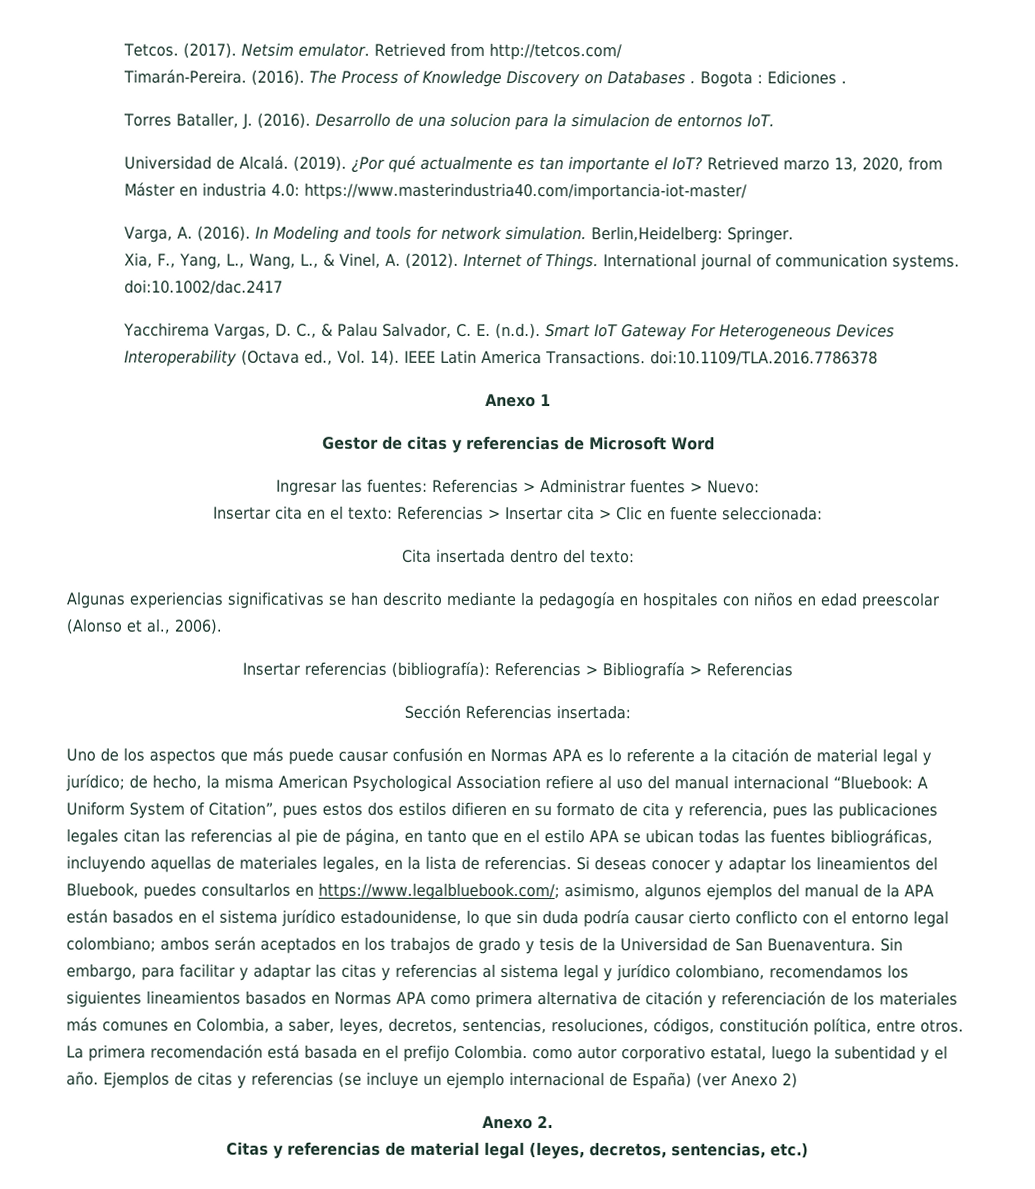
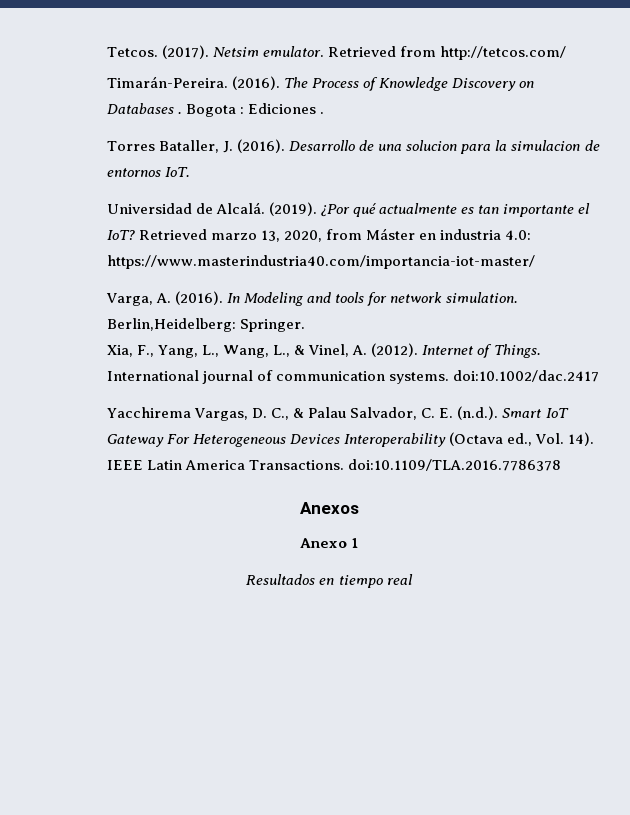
+ Anexos
- Gestor de citas y referencias de Microsoft Word
- Ingresar las fuentes: Referencias > Administrar fuentes > Nuevo:
- Insertar cita en el texto: Referencias > Insertar cita > Clic en fuente seleccionada:
- Cita insertada dentro del texto:
- Algunas experiencias significativas se han descrito mediante la pedagogía en hospitales con niños en edad preescolar (Alonso et al., 2006).
- Insertar referencias (bibliografía): Referencias > Bibliografía > Referencias
- Sección Referencias insertada:
- Uno de los aspectos que más puede causar confusión en Normas APA es lo referente a la citación de material legal y jurídico; de hecho, la misma American Psychological Association refiere al uso del manual internacional “Bluebook: A Uniform System of Citation”, pues estos dos estilos difieren en su formato de cita y referencia, pues las publicaciones legales citan las referencias al pie de página, en tanto que en el estilo APA se ubican todas las fuentes bibliográficas, incluyendo aquellas de materiales legales, en la lista de referencias. Si deseas conocer y adaptar los lineamientos del Bluebook, puedes consultarlos en https://www.legalbluebook.com/; asimismo, algunos ejemplos del manual de la APA están basados en el sistema jurídico estadounidense, lo que sin duda podría causar cierto conflicto con el entorno legal colombiano; ambos serán aceptados en los trabajos de grado y tesis de la Universidad de San Buenaventura. Sin embargo, para facilitar y adaptar las citas y referencias al sistema legal y jurídico colombiano, recomendamos los siguientes lineamientos basados en Normas APA como primera alternativa de citación y referenciación de los materiales más comunes en Colombia, a saber, leyes, decretos, sentencias, resoluciones, códigos, constitución política, entre otros. La primera recomendación está basada en el prefijo Colombia. como autor corporativo estatal, luego la subentidad y el año. Ejemplos de citas y referencias (se incluye un ejemplo internacional de España) (ver Anexo 2)
- Anexo 2.
- Citas y referencias de material legal (leyes, decretos, sentencias, etc.)
+ Resultados en tiempo real

